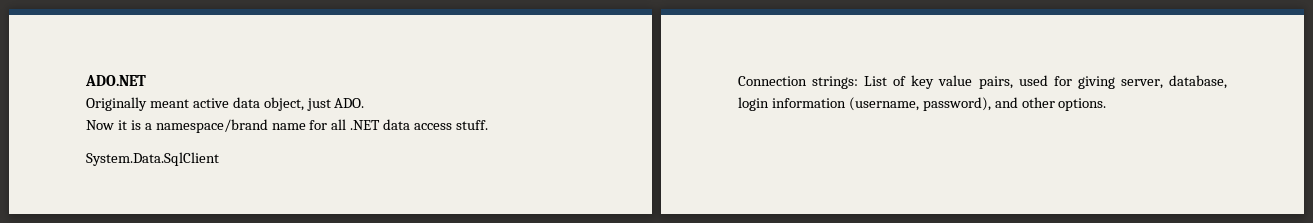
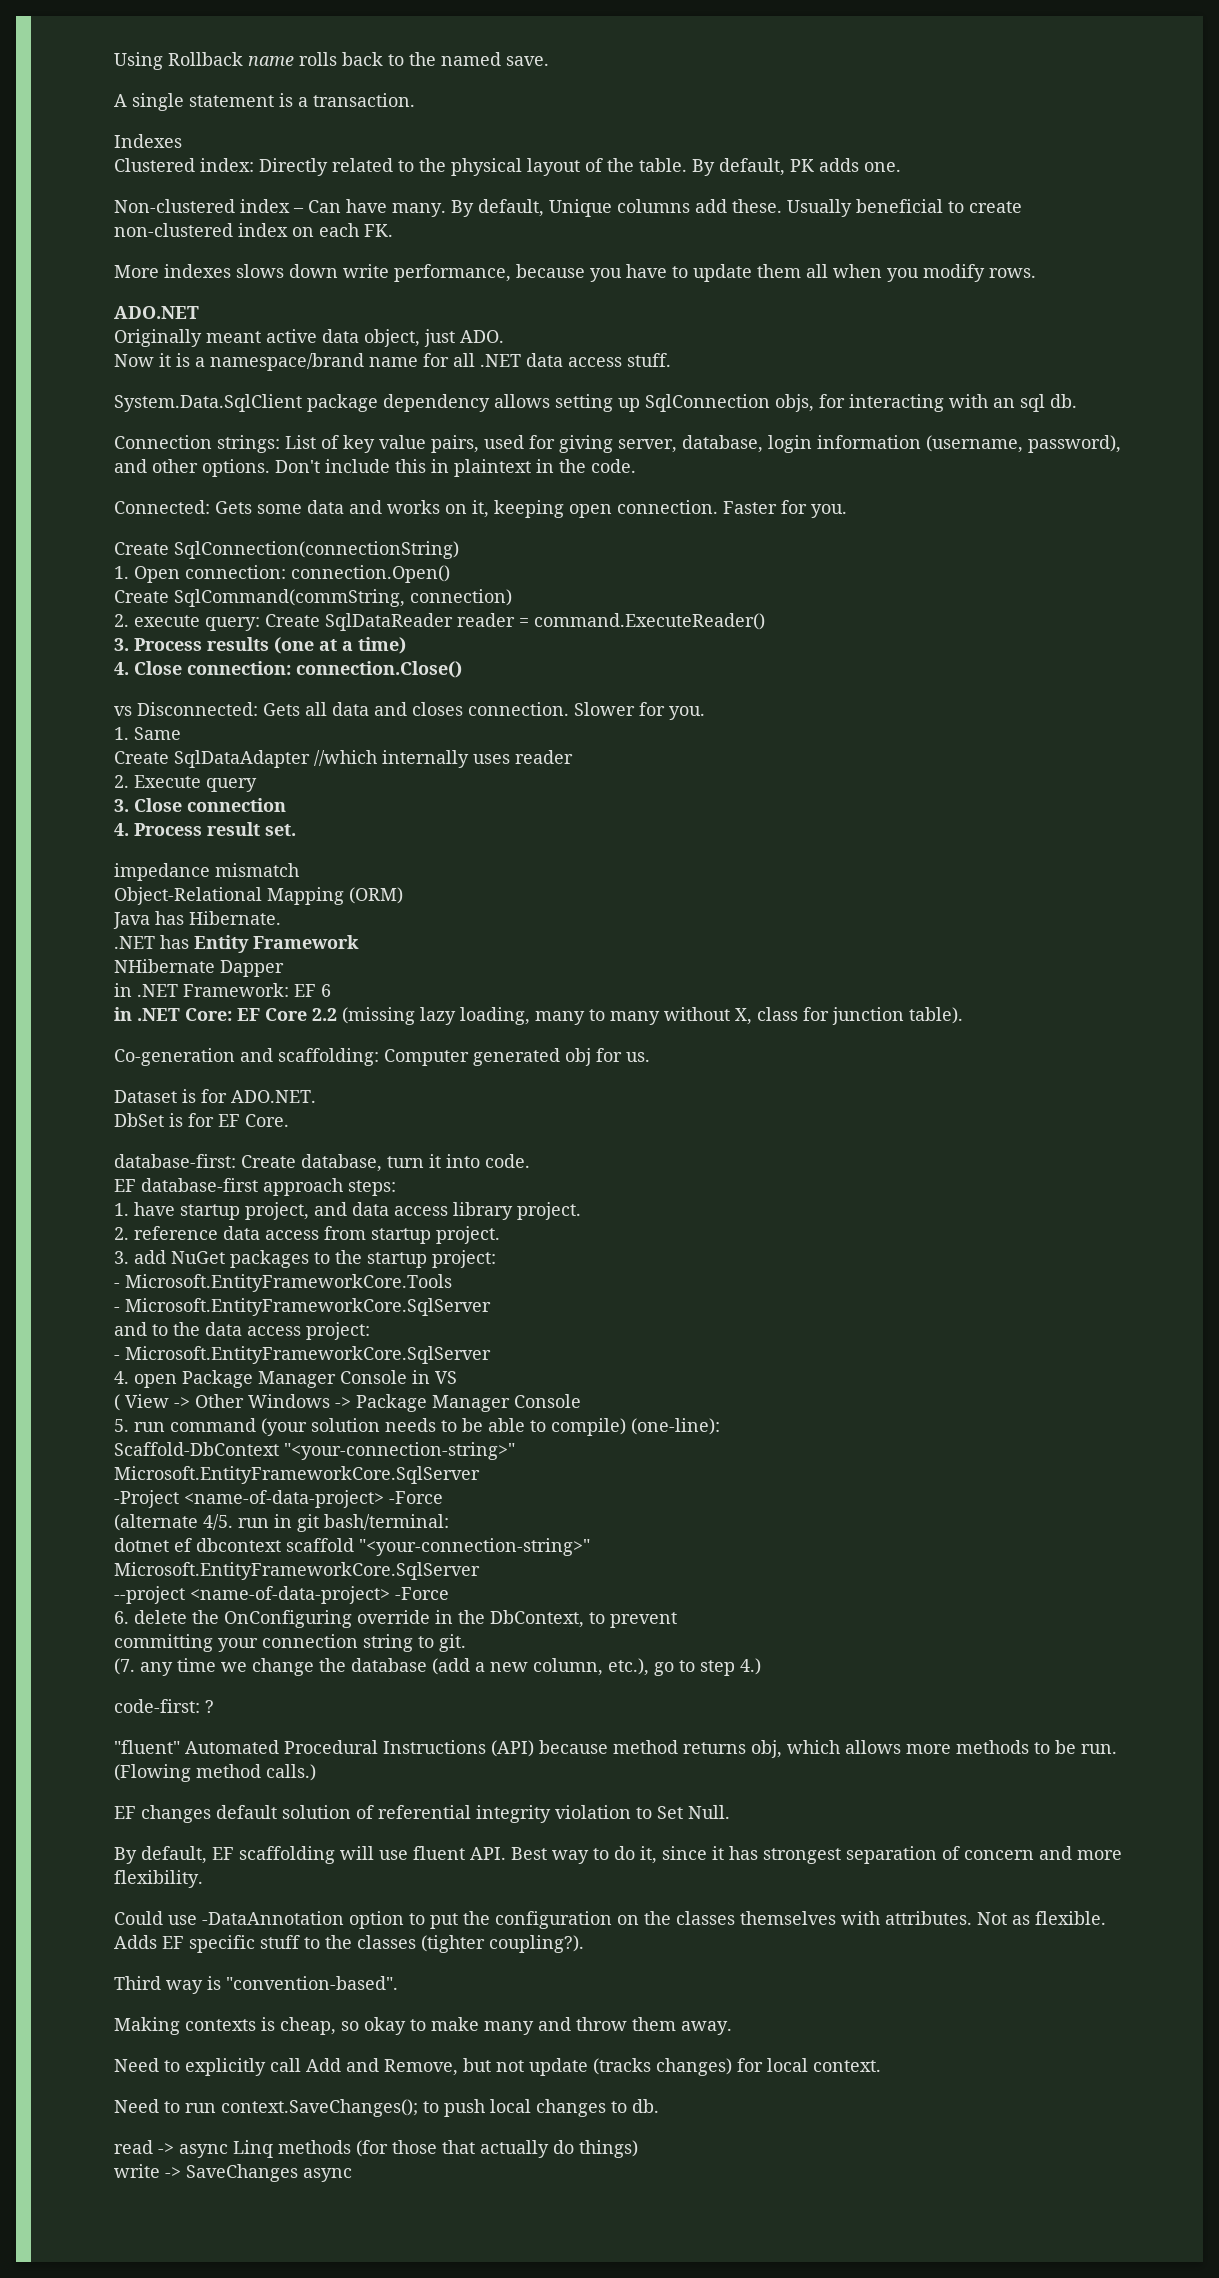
+ Using Rollback name rolls back to the named save.
+ A single statement is a transaction.
+ Indexes
+ Clustered index: Directly related to the physical layout of the table. By default, PK adds one.
+ Non-clustered index – Can have many. By default, Unique columns add these. Usually beneficial to create non-clustered index on each FK.
+ More indexes slows down write performance, because you have to update them all when you modify rows.
- System.Data.SqlClient
+ System.Data.SqlClient package dependency allows setting up SqlConnection objs, for interacting with an sql db.
+ Don't include this in plaintext in the code.
+ Connected: Gets some data and works on it, keeping open connection. Faster for you.
+ Create SqlConnection(connectionString)
+ 1. Open connection: connection.Open()
+ Create SqlCommand(commString, connection)
+ 2. execute query: Create SqlDataReader reader = command.ExecuteReader()
+ 3. Process results (one at a time)
+ 4. Close connection: connection.Close()
+ vs Disconnected: Gets all data and closes connection. Slower for you.
+ 1. Same
+ Create SqlDataAdapter //which internally uses reader
+ 2. Execute query
+ 3. Close connection
+ 4. Process result set.
+ impedance mismatch
+ Object-Relational Mapping (ORM)
+ Java has Hibernate.
+ .NET has Entity Framework
+ NHibernate Dapper
+ in .NET Framework: EF 6
+ in .NET Core: EF Core 2.2 (missing lazy loading, many to many without X, class for junction table).
+ Co-generation and scaffolding: Computer generated obj for us.
+ Dataset is for ADO.NET.
+ DbSet is for EF Core.
+ database-first: Create database, turn it into code.
+ EF database-first approach steps:
+ 1. have startup project, and data access library project.
+ 2. reference data access from startup project.
+ 3. add NuGet packages to the startup project:
+ - Microsoft.EntityFrameworkCore.Tools
+ - Microsoft.EntityFrameworkCore.SqlServer
+ and to the data access project:
+ - Microsoft.EntityFrameworkCore.SqlServer
+ 4. open Package Manager Console in VS
+ ( View -> Other Windows -> Package Manager Console
+ 5. run command (your solution needs to be able to compile) (one-line):
+ Scaffold-DbContext "<your-connection-string>"
+ Microsoft.EntityFrameworkCore.SqlServer
+ -Project <name-of-data-project> -Force
+ (alternate 4/5. run in git bash/terminal:
+ dotnet ef dbcontext scaffold "<your-connection-string>"
+ Microsoft.EntityFrameworkCore.SqlServer
+ --project <name-of-data-project> -Force
+ 6. delete the OnConfiguring override in the DbContext, to prevent
+ committing your connection string to git.
+ (7. any time we change the database (add a new column, etc.), go to step 4.)
+ code-first: ?
+ "fluent" Automated Procedural Instructions (API) because method returns obj, which allows more methods to be run. (Flowing method calls.)
+ EF changes default solution of referential integrity violation to Set Null.
+ By default, EF scaffolding will use fluent API. Best way to do it, since it has strongest separation of concern and more flexibility.
+ Could use -DataAnnotation option to put the configuration on the classes themselves with attributes. Not as flexible. Adds EF specific stuff to the classes (tighter coupling?).
+ Third way is "convention-based".
+ Making contexts is cheap, so okay to make many and throw them away.
+ Need to explicitly call Add and Remove, but not update (tracks changes) for local context.
+ Need to run context.SaveChanges(); to push local changes to db.
+ read -> async Linq methods (for those that actually do things)
+ write -> SaveChanges async

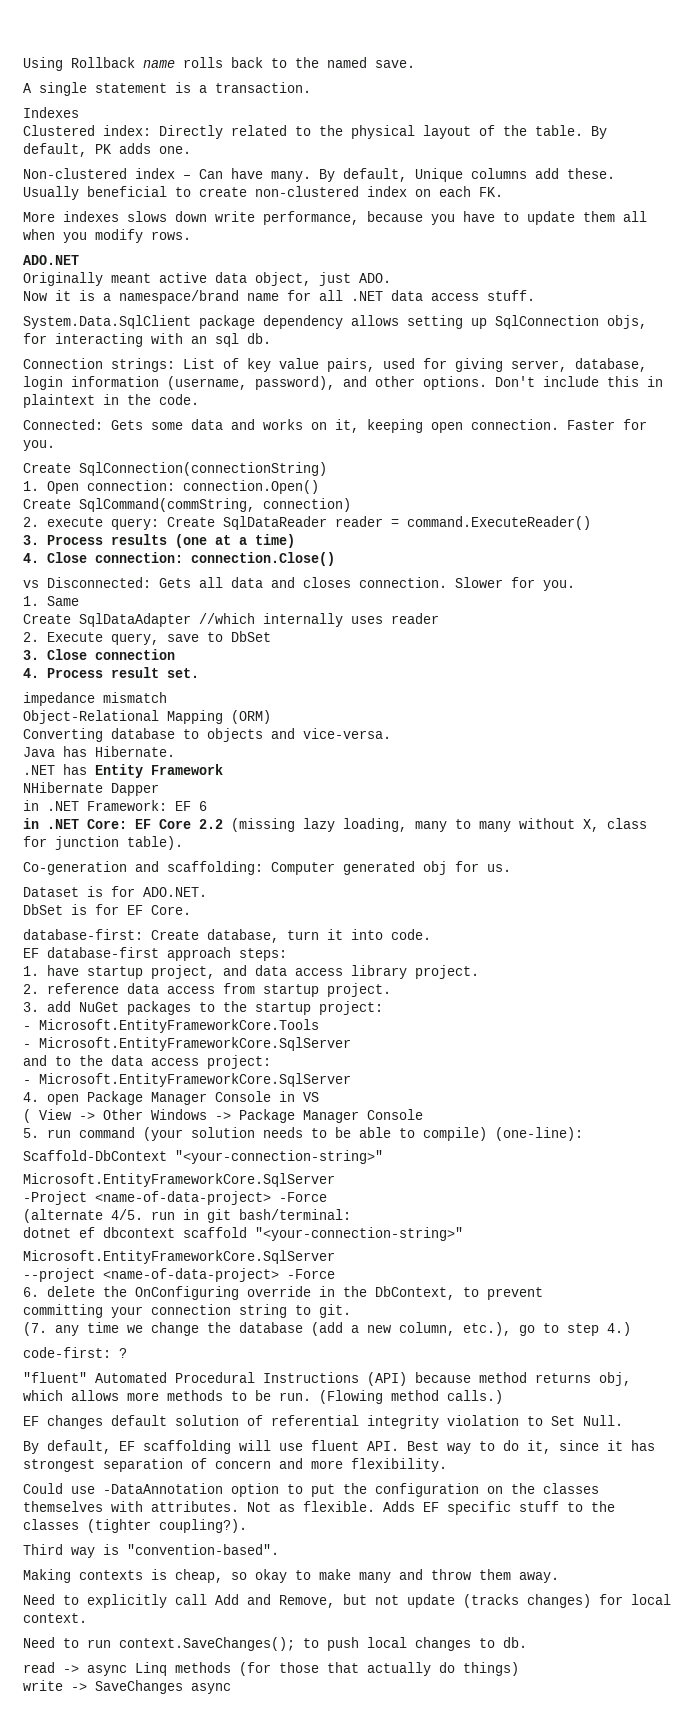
- 2. Execute query
+ 2. Execute query, save to DbSet
+ Converting database to objects and vice-versa.

